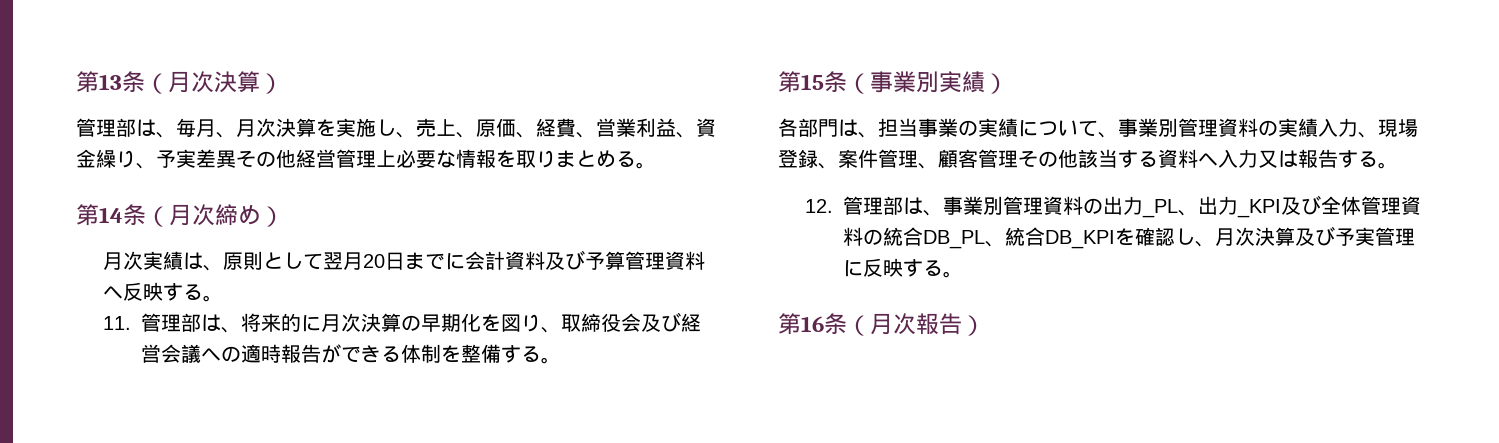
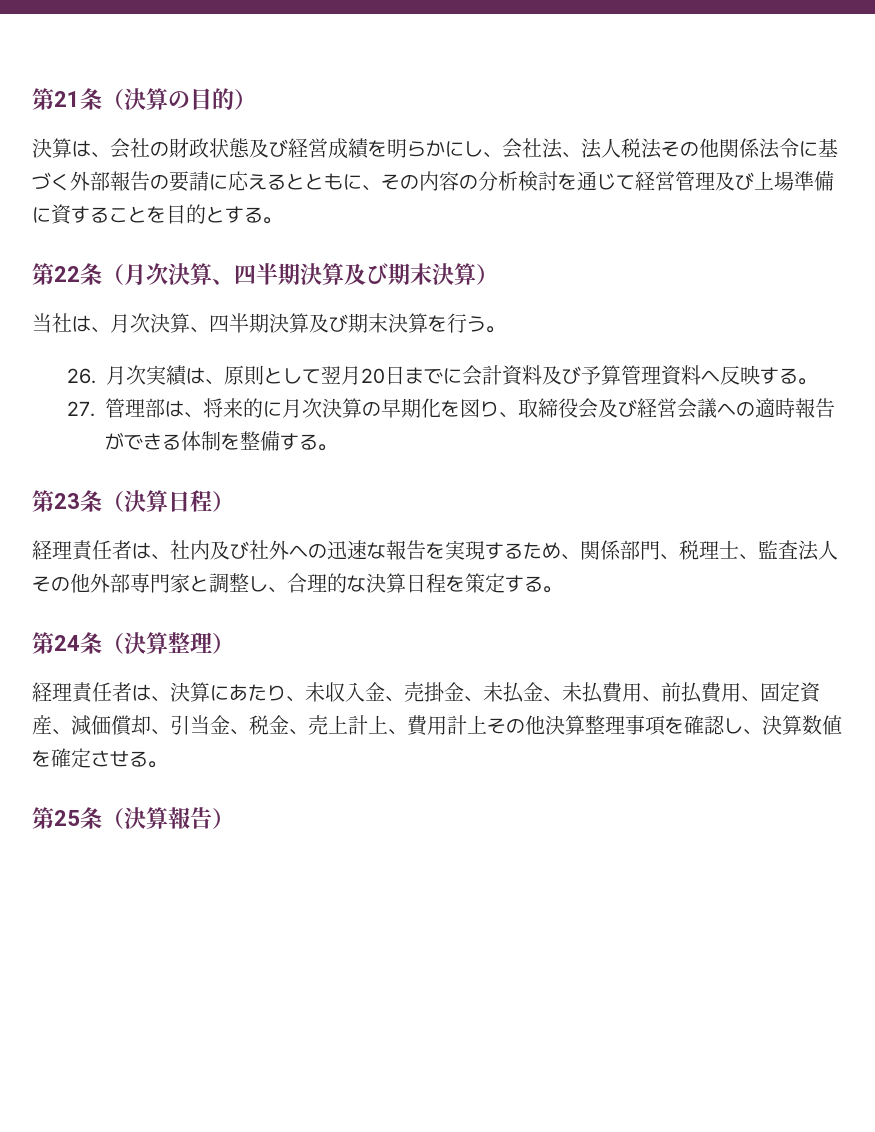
- 第13条（月次決算）
- 管理部は、毎月、月次決算を実施し、売上、原価、経費、営業利益、資金繰り、予実差異その他経営管理上必要な情報を取りまとめる。
- 第14条（月次締め）
- 月次実績は、原則として翌月20日までに会計資料及び予算管理資料へ反映する。
+ 第21条（決算の目的）
+ 決算は、会社の財政状態及び経営成績を明らかにし、会社法、法人税法その他関係法令に基づく外部報告の要請に応えるとともに、その内容の分析検討を通じて経営管理及び上場準備に資することを目的とする。
+ 第22条（月次決算、四半期決算及び期末決算）
+ 当社は、月次決算、四半期決算及び期末決算を行う。
+ 26.月次実績は、原則として翌月20日までに会計資料及び予算管理資料へ反映する。
- 11.管理部は、将来的に月次決算の早期化を図り、取締役会及び経営会議への適時報告ができる体制を整備する。
+ 27.管理部は、将来的に月次決算の早期化を図り、取締役会及び経営会議への適時報告ができる体制を整備する。
- 第15条（事業別実績）
- 各部門は、担当事業の実績について、事業別管理資料の実績入力、現場登録、案件管理、顧客管理その他該当する資料へ入力又は報告する。
- 12.管理部は、事業別管理資料の出力_PL、出力_KPI及び全体管理資料の統合DB_PL、統合DB_KPIを確認し、月次決算及び予実管理に反映する。
- 第16条（月次報告）
+ 第23条（決算日程）
+ 経理責任者は、社内及び社外への迅速な報告を実現するため、関係部門、税理士、監査法人その他外部専門家と調整し、合理的な決算日程を策定する。
+ 第24条（決算整理）
+ 経理責任者は、決算にあたり、未収入金、売掛金、未払金、未払費用、前払費用、固定資産、減価償却、引当金、税金、売上計上、費用計上その他決算整理事項を確認し、決算数値を確定させる。
+ 第25条（決算報告）

